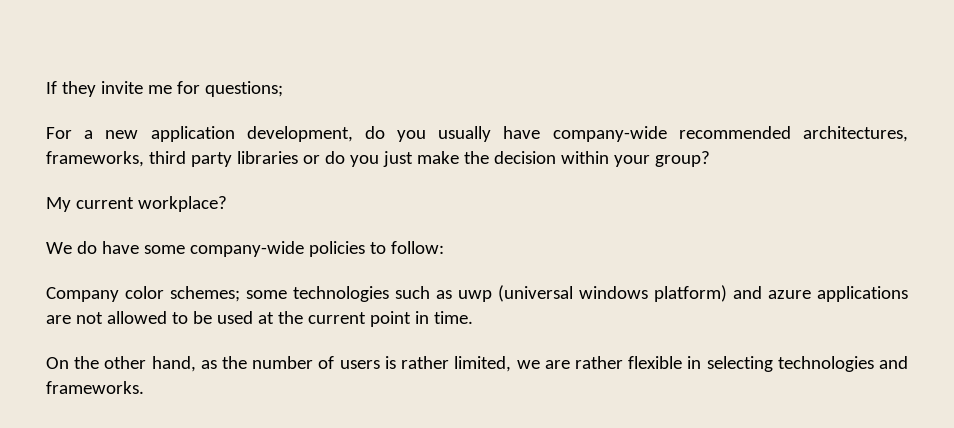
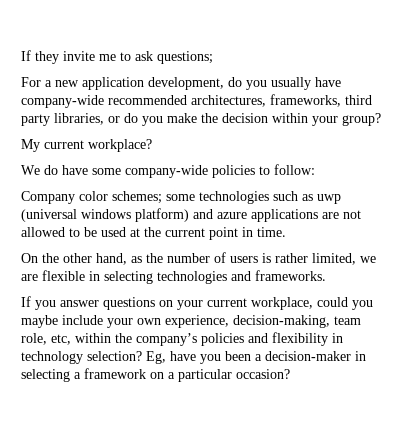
- If they invite me for questions;
+ If they invite me to ask questions;
- For a new application development, do you usually have company-wide recommended architectures, frameworks, third party libraries or do you just make the decision within your group?
+ For a new application development, do you usually have company-wide recommended architectures, frameworks, third party libraries, or do you make the decision within your group?
- On the other hand, as the number of users is rather limited, we are rather flexible in selecting technologies and frameworks.
+ On the other hand, as the number of users is rather limited, we are flexible in selecting technologies and frameworks.
+ If you answer questions on your current workplace, could you maybe include your own experience, decision-making, team role, etc, within the company’s policies and flexibility in technology selection? Eg, have you been a decision-maker in selecting a framework on a particular occasion?

